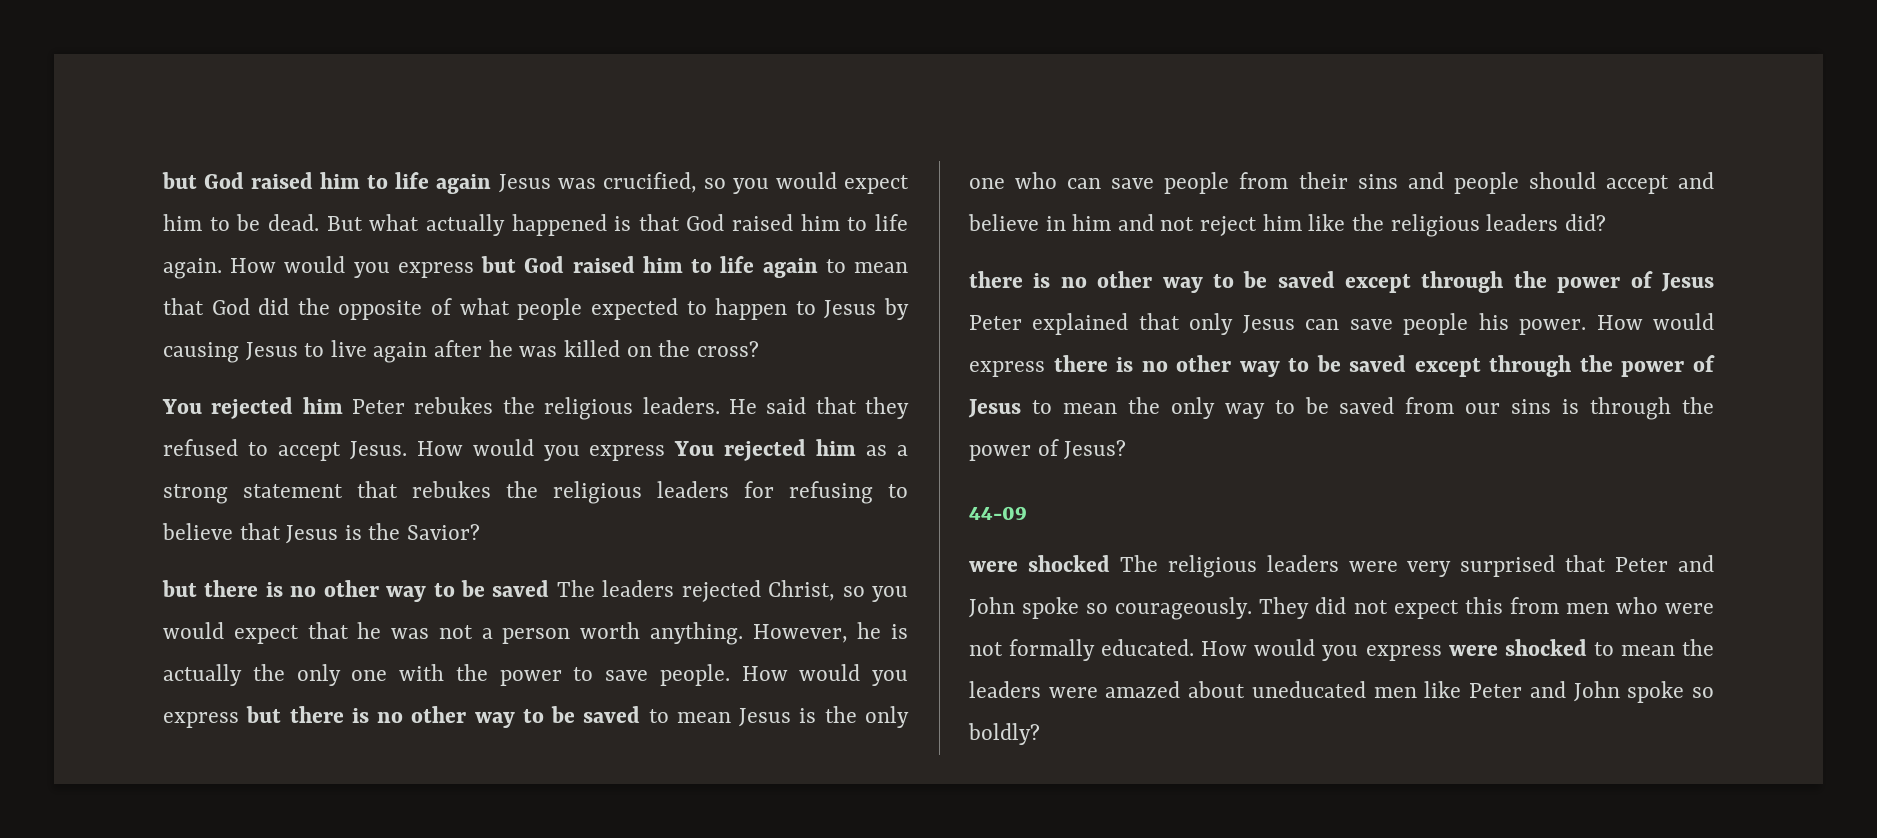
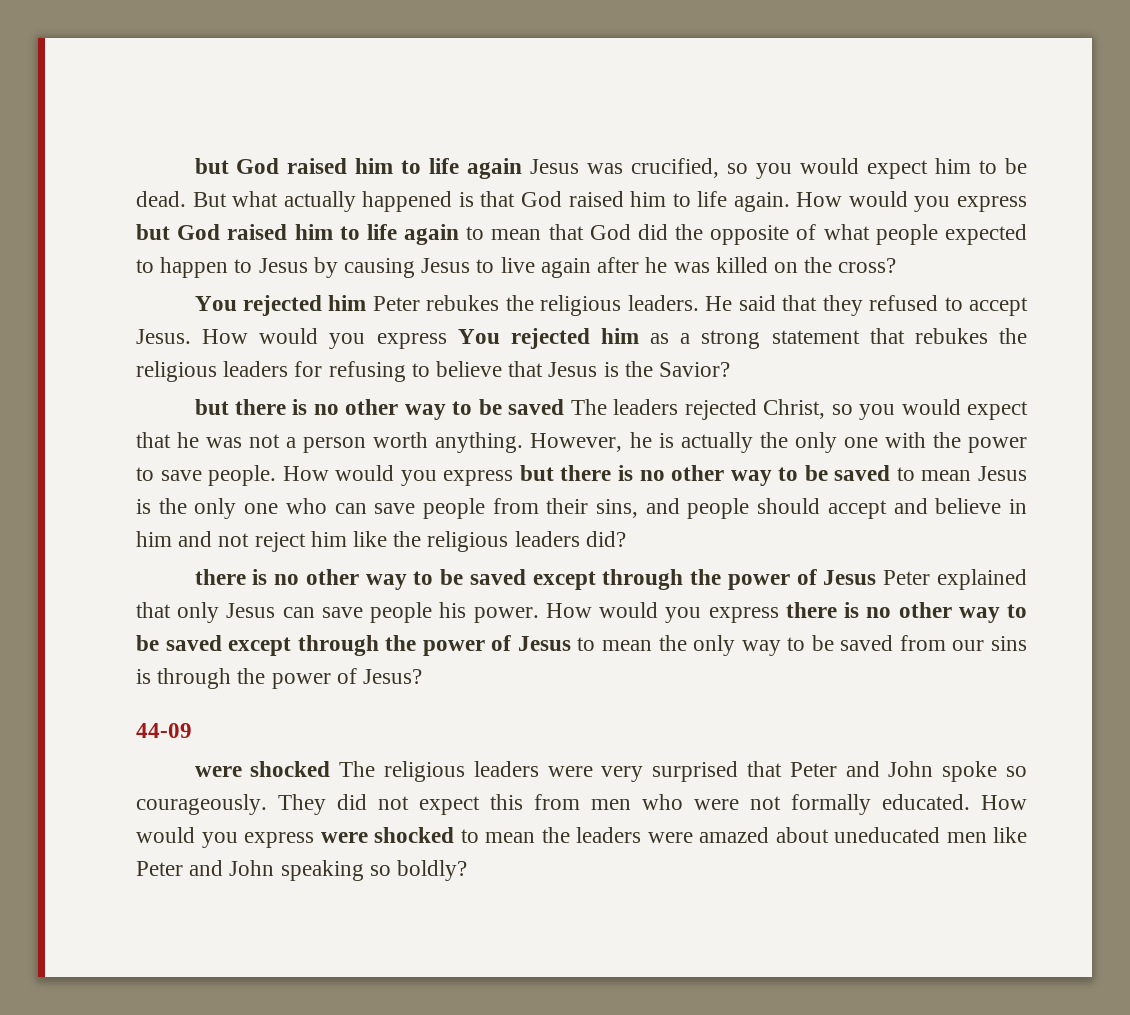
- How would you express but there is no other way to be saved to mean Jesus is the only one who can save people from their sins and people should accept and believe in him and not reject him like the religious leaders did?
+ How would you express but there is no other way to be saved to mean Jesus is the only one who can save people from their sins, and people should accept and believe in him and not reject him like the religious leaders did?
- How would express there is no other way to be saved except through the power of Jesus to mean the only way to be saved from our sins is through the power of Jesus?
+ How would you express there is no other way to be saved except through the power of Jesus to mean the only way to be saved from our sins is through the power of Jesus?
- How would you express were shocked to mean the leaders were amazed about uneducated men like Peter and John spoke so boldly?
+ How would you express were shocked to mean the leaders were amazed about uneducated men like Peter and John speaking so boldly?

